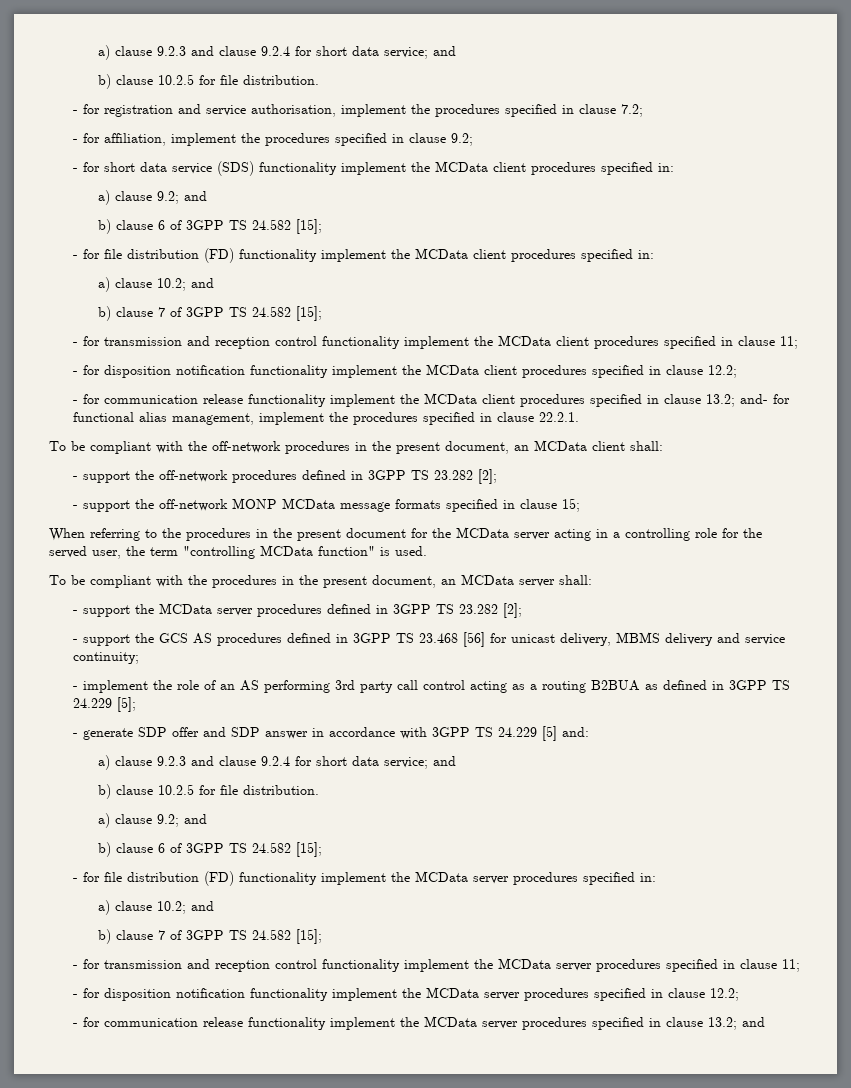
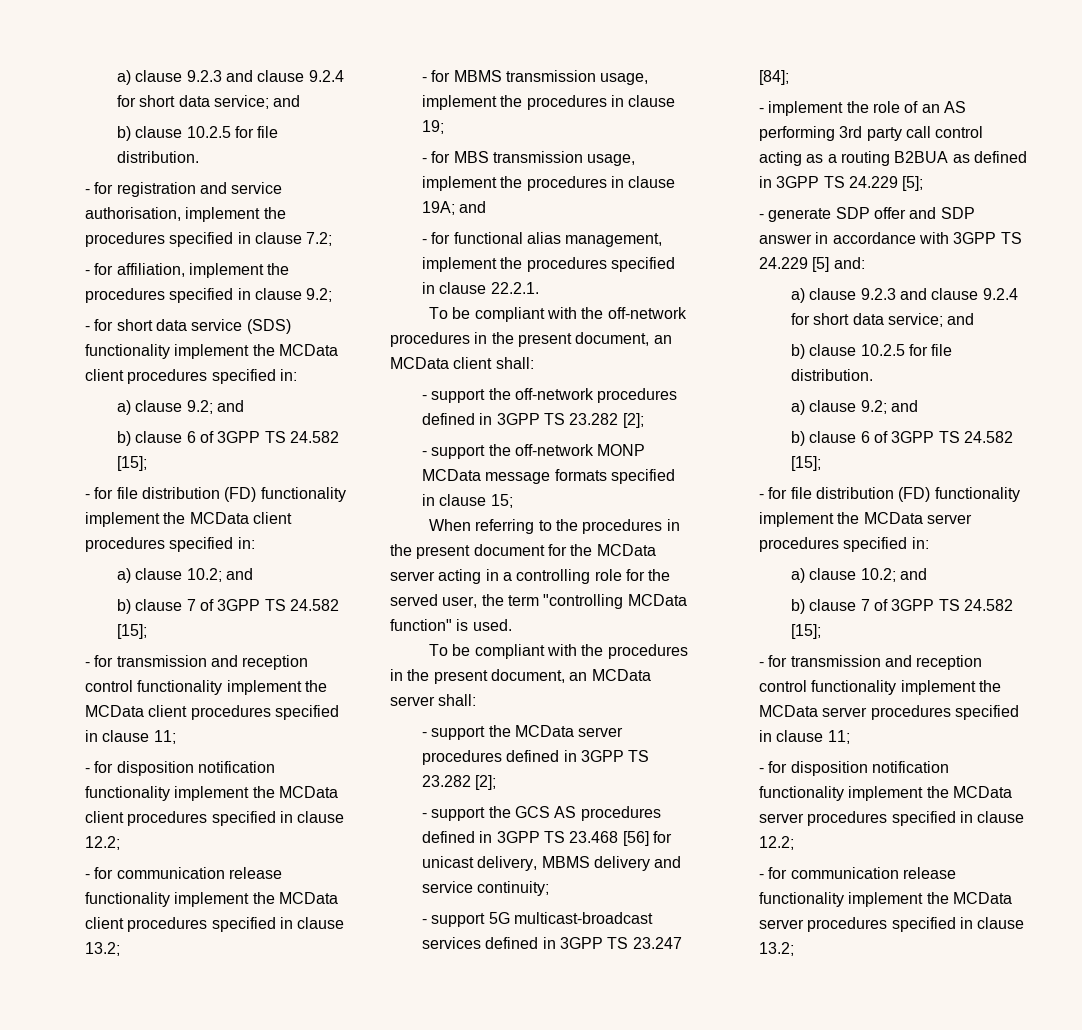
- - for communication release functionality implement the MCData client procedures specified in clause 13.2; and- for functional alias management, implement the procedures specified in clause 22.2.1.
+ - for communication release functionality implement the MCData client procedures specified in clause 13.2;
+ - for MBMS transmission usage, implement the procedures in clause 19;
+ - for MBS transmission usage, implement the procedures in clause 19A; and
+ - for functional alias management, implement the procedures specified in clause 22.2.1.
+ - support 5G multicast-broadcast services defined in 3GPP TS 23.247 [84];
- - for communication release functionality implement the MCData server procedures specified in clause 13.2; and
+ - for communication release functionality implement the MCData server procedures specified in clause 13.2;

